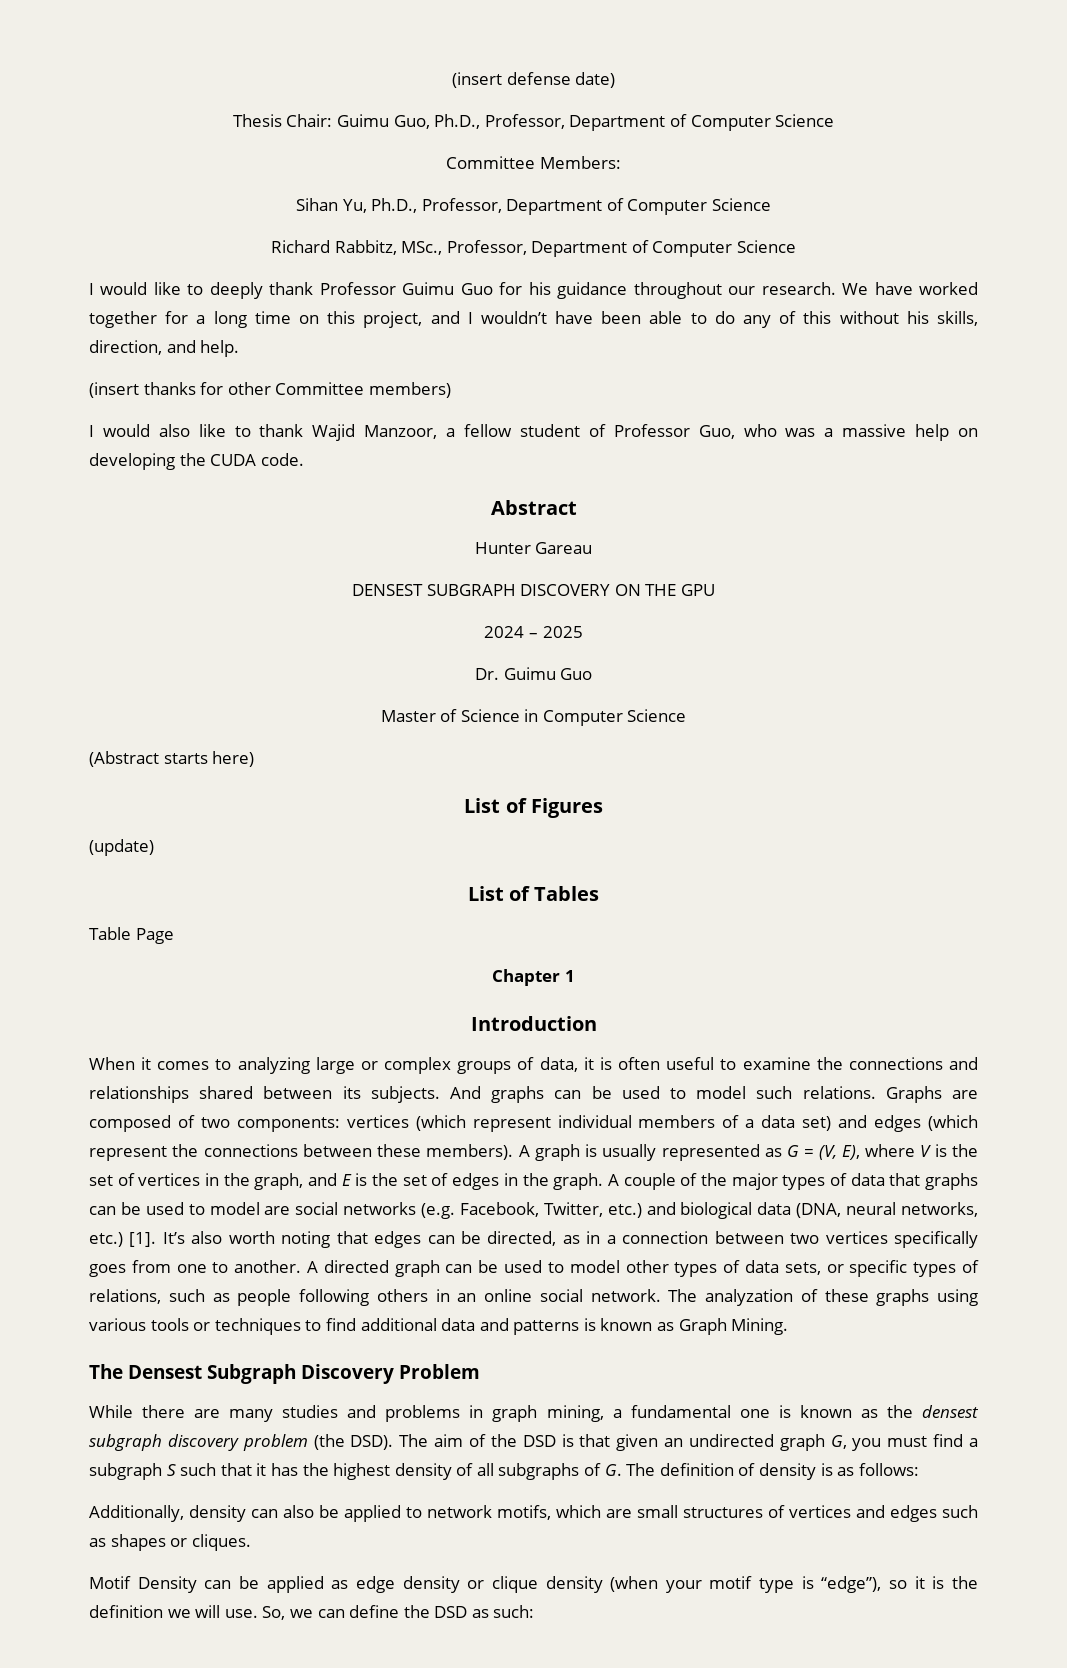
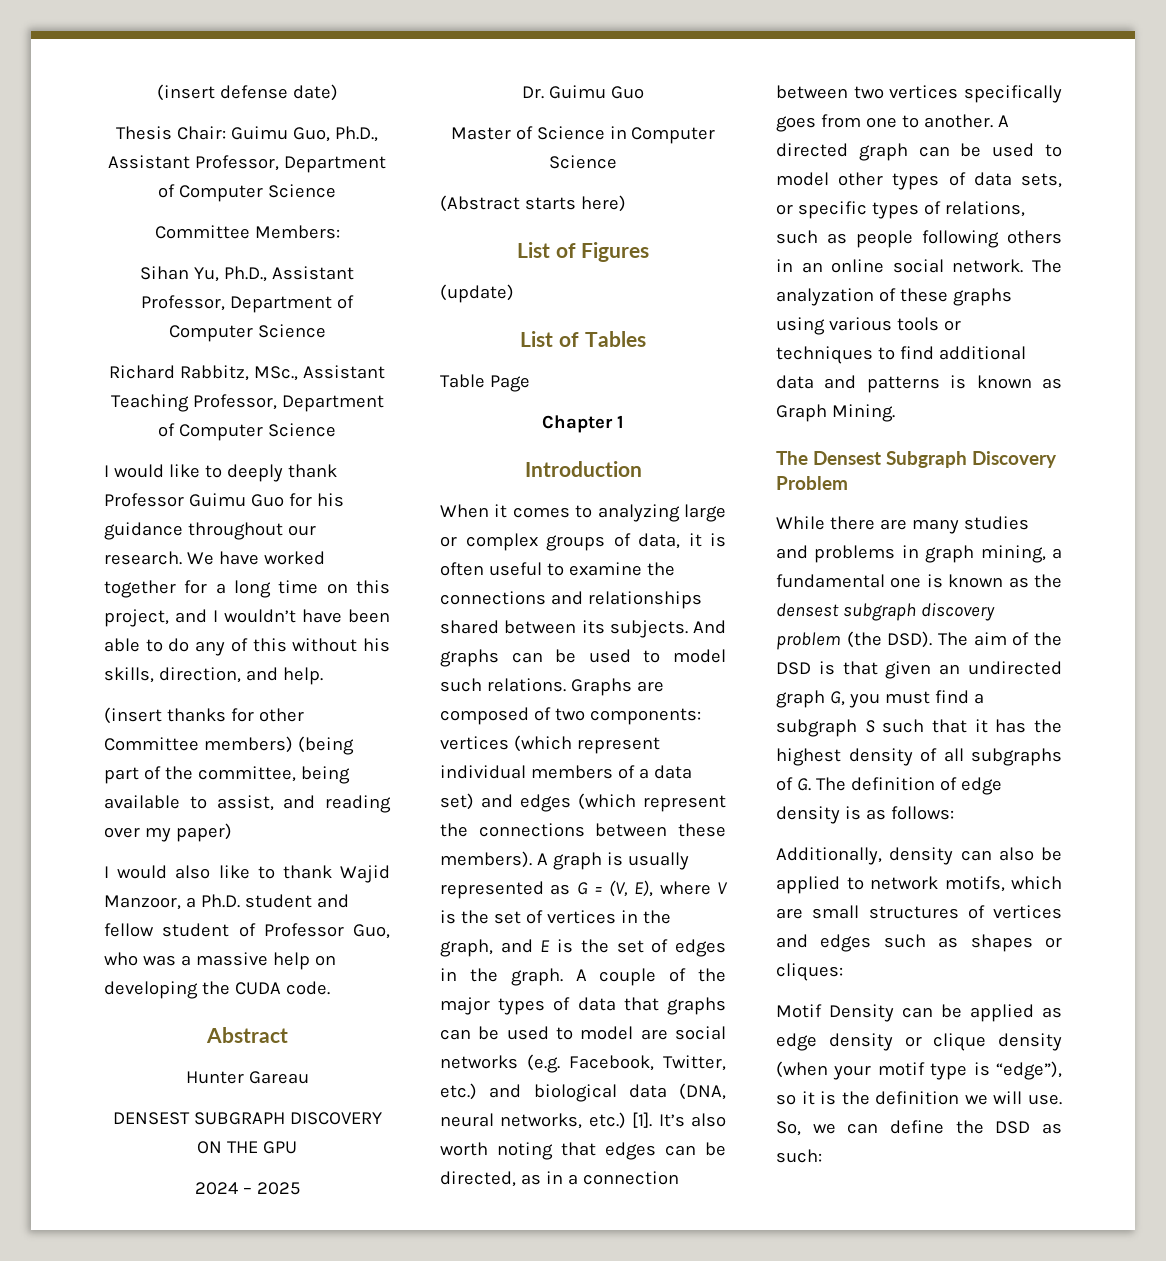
- Thesis Chair: Guimu Guo, Ph.D., Professor, Department of Computer Science
+ Thesis Chair: Guimu Guo, Ph.D., Assistant Professor, Department of Computer Science
- Sihan Yu, Ph.D., Professor, Department of Computer Science
+ Sihan Yu, Ph.D., Assistant Professor, Department of Computer Science
- Richard Rabbitz, MSc., Professor, Department of Computer Science
+ Richard Rabbitz, MSc., Assistant Teaching Professor, Department of Computer Science
- (insert thanks for other Committee members)
+ (insert thanks for other Committee members) (being part of the committee, being available to assist, and reading over my paper)
- I would also like to thank Wajid Manzoor, a fellow student of Professor Guo, who was a massive help on developing the CUDA code.
+ I would also like to thank Wajid Manzoor, a Ph.D. student and fellow student of Professor Guo, who was a massive help on developing the CUDA code.
- The aim of the DSD is that given an undirected graph G, you must find a subgraph S such that it has the highest density of all subgraphs of G. The definition of density is as follows:
+ The aim of the DSD is that given an undirected graph G, you must find a subgraph S such that it has the highest density of all subgraphs of G. The definition of edge density is as follows:
- Additionally, density can also be applied to network motifs, which are small structures of vertices and edges such as shapes or cliques.
+ Additionally, density can also be applied to network motifs, which are small structures of vertices and edges such as shapes or cliques:

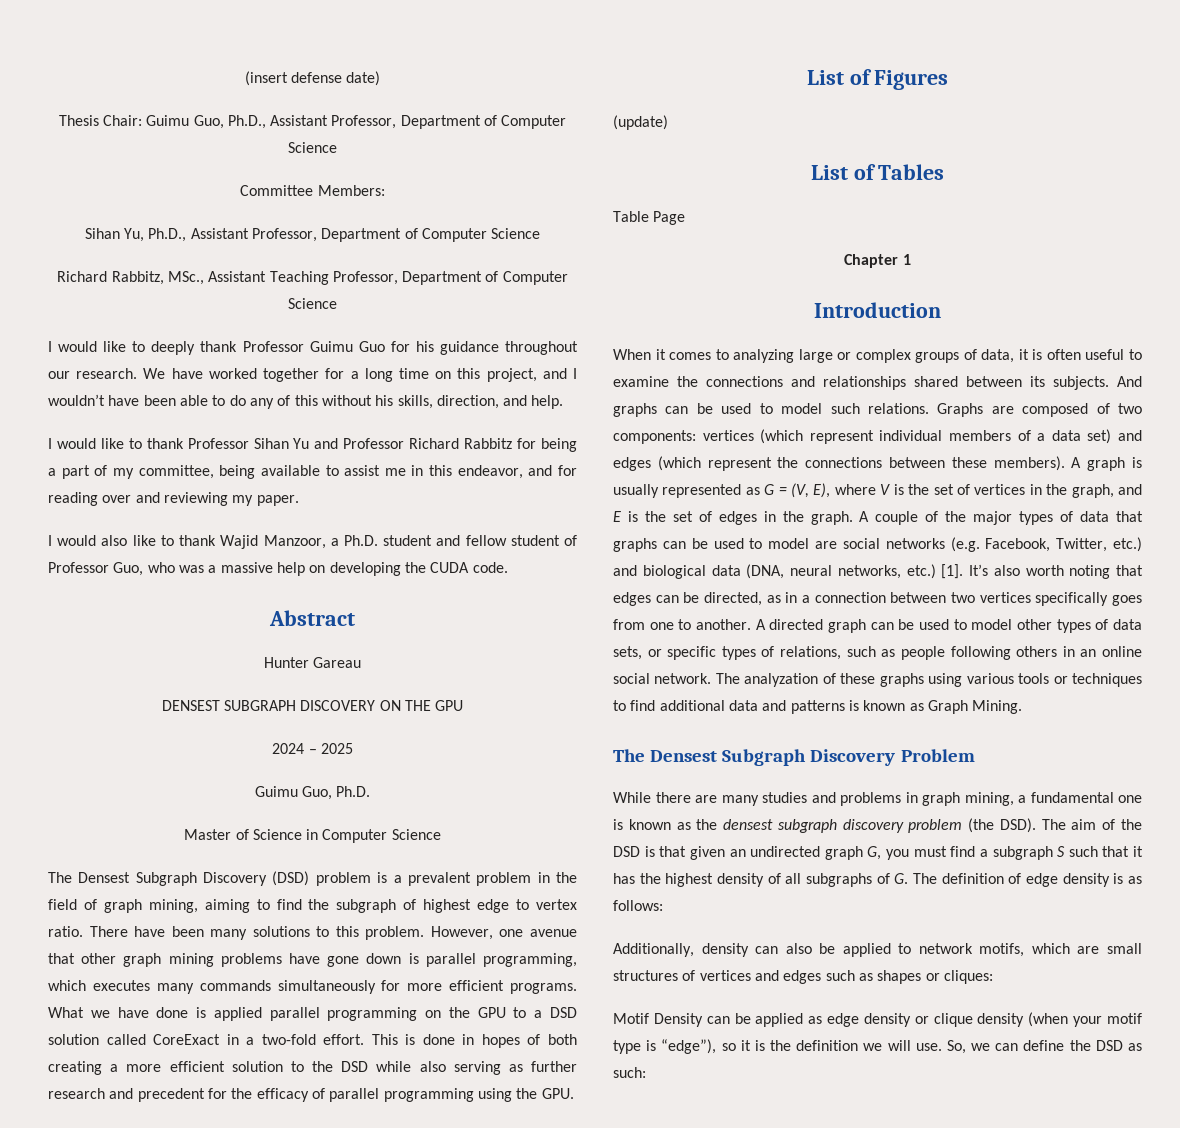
- (insert thanks for other Committee members) (being part of the committee, being available to assist, and reading over my paper)
+ I would like to thank Professor Sihan Yu and Professor Richard Rabbitz for being a part of my committee, being available to assist me in this endeavor, and for reading over and reviewing my paper.
- Dr. Guimu Guo
+ Guimu Guo, Ph.D.
- (Abstract starts here)
+ The Densest Subgraph Discovery (DSD) problem is a prevalent problem in the field of graph mining, aiming to find the subgraph of highest edge to vertex ratio. There have been many solutions to this problem. However, one avenue that other graph mining problems have gone down is parallel programming, which executes many commands simultaneously for more efficient programs. What we have done is applied parallel programming on the GPU to a DSD solution called CoreExact in a two-fold effort. This is done in hopes of both creating a more efficient solution to the DSD while also serving as further research and precedent for the efficacy of parallel programming using the GPU.

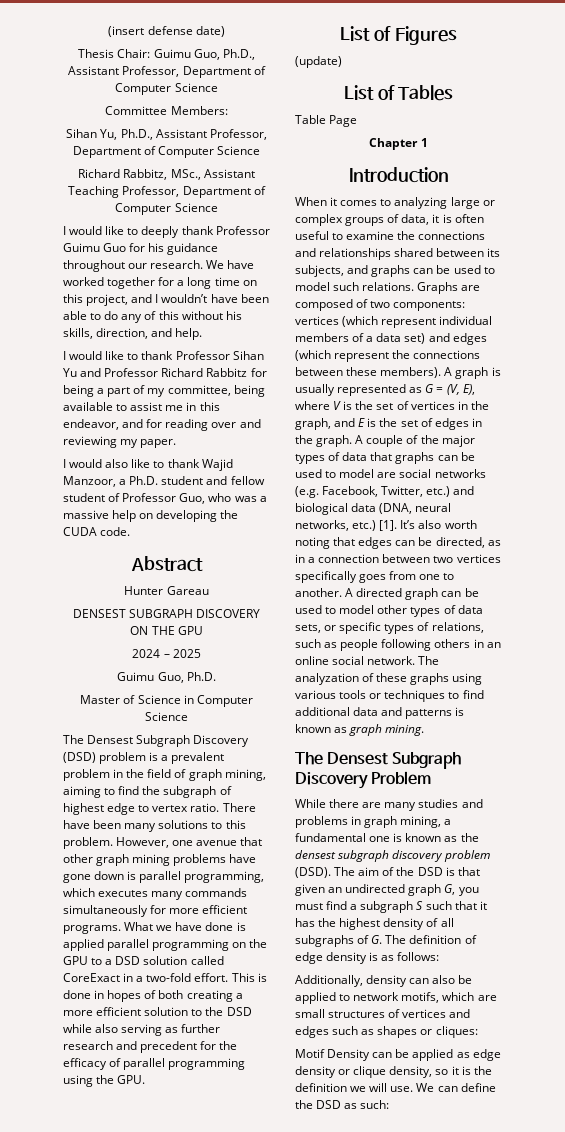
- When it comes to analyzing large or complex groups of data, it is often useful to examine the connections and relationships shared between its subjects. And graphs can be used to model such relations.
+ When it comes to analyzing large or complex groups of data, it is often useful to examine the connections and relationships shared between its subjects, and graphs can be used to model such relations.
- The analyzation of these graphs using various tools or techniques to find additional data and patterns is known as Graph Mining.
+ The analyzation of these graphs using various tools or techniques to find additional data and patterns is known as graph mining.
- While there are many studies and problems in graph mining, a fundamental one is known as the densest subgraph discovery problem (the DSD).
+ While there are many studies and problems in graph mining, a fundamental one is known as the densest subgraph discovery problem (DSD).
- Motif Density can be applied as edge density or clique density (when your motif type is “edge”), so it is the definition we will use.
+ Motif Density can be applied as edge density or clique density, so it is the definition we will use.
- So, we can define the DSD as such:
+ We can define the DSD as such:

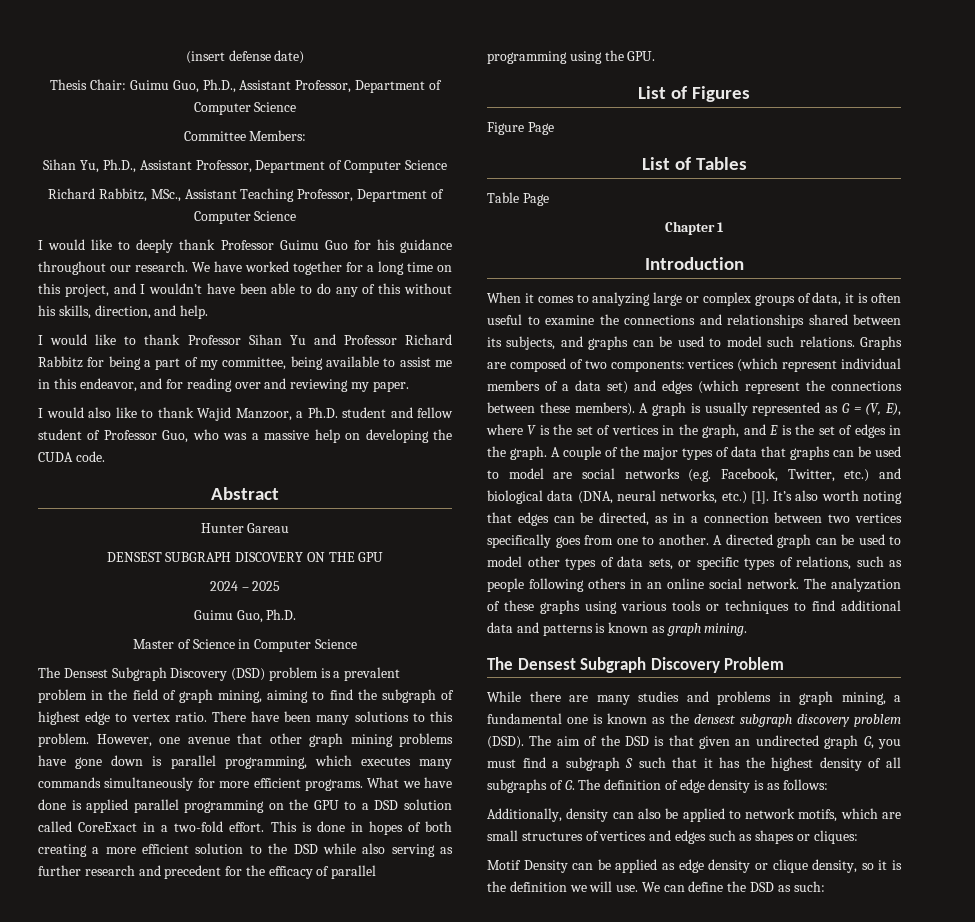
- (update)
+ Figure Page

